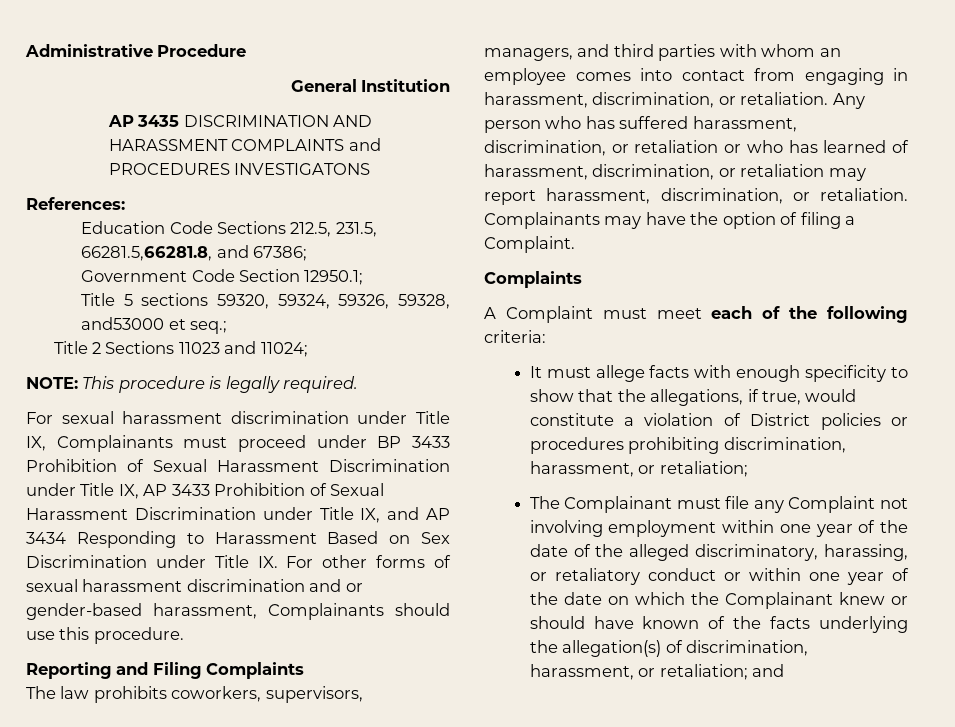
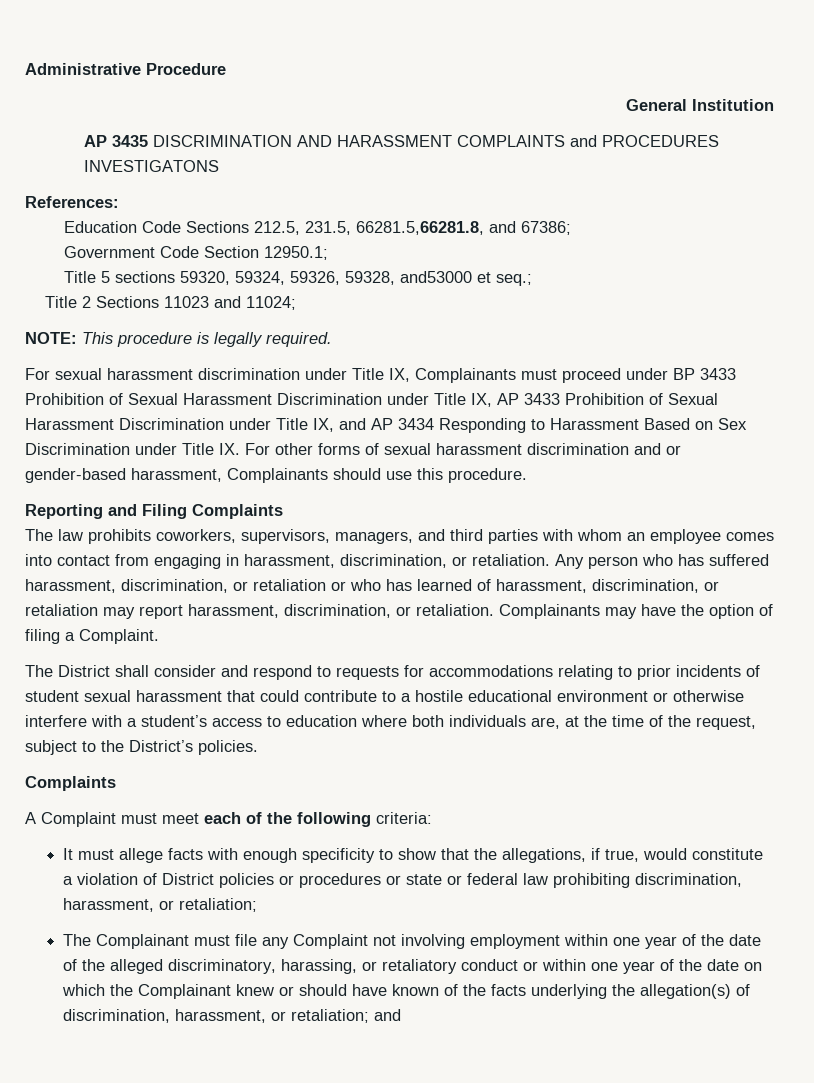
+ The District shall consider and respond to requests for accommodations relating to prior incidents of student sexual harassment that could contribute to a hostile educational environment or otherwise interfere with a student’s access to education where both individuals are, at the time of the request, subject to the District’s policies.
- It must allege facts with enough specificity to show that the allegations, if true, would constitute a violation of District policies or procedures prohibiting discrimination, harassment, or retaliation;
+ It must allege facts with enough specificity to show that the allegations, if true, would constitute a violation of District policies or procedures or state or federal law prohibiting discrimination, harassment, or retaliation;

